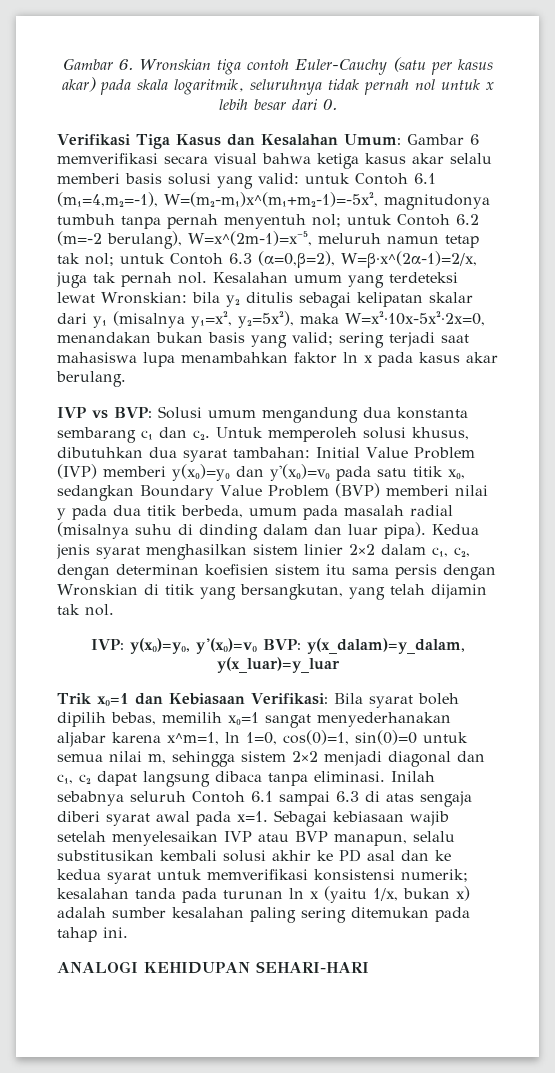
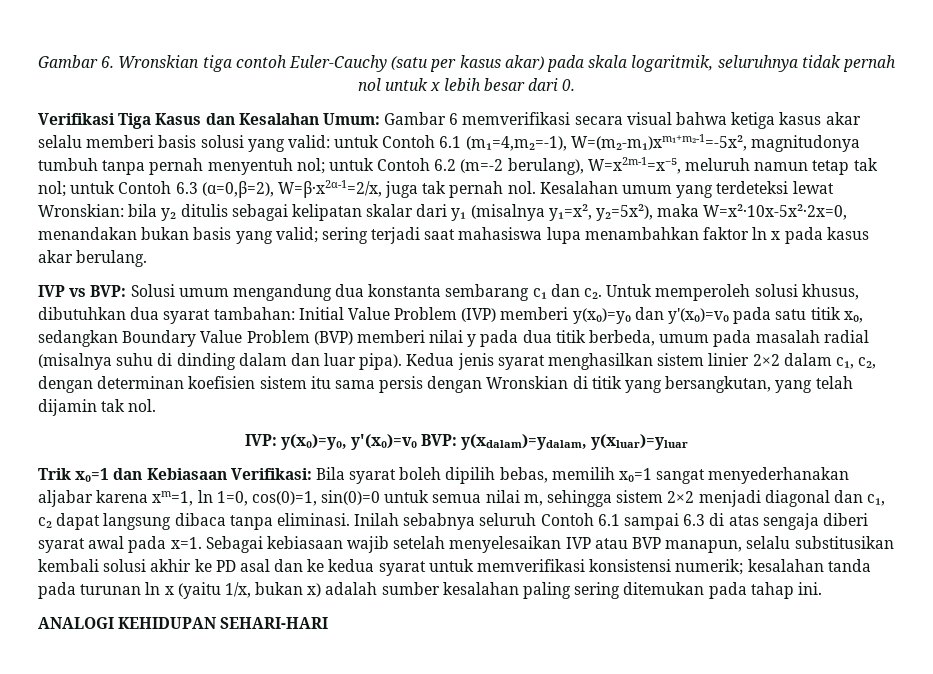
- Verifikasi Tiga Kasus dan Kesalahan Umum: Gambar 6 memverifikasi secara visual bahwa ketiga kasus akar selalu memberi basis solusi yang valid: untuk Contoh 6.1 (m₁=4,m₂=-1), W=(m₂-m₁)x^(m₁+m₂-1)=-5x², magnitudonya tumbuh tanpa pernah menyentuh nol; untuk Contoh 6.2 (m=-2 berulang), W=x^(2m-1)=x⁻⁵, meluruh namun tetap tak nol; untuk Contoh 6.3 (α=0,β=2), W=β·x^(2α-1)=2/x, juga tak pernah nol.
+ Verifikasi Tiga Kasus dan Kesalahan Umum: Gambar 6 memverifikasi secara visual bahwa ketiga kasus akar selalu memberi basis solusi yang valid: untuk Contoh 6.1 (m₁=4,m₂=-1), W=(m₂-m₁)xm₁+m₂-1=-5x², magnitudonya tumbuh tanpa pernah menyentuh nol; untuk Contoh 6.2 (m=-2 berulang), W=x2m-1=x⁻⁵, meluruh namun tetap tak nol; untuk Contoh 6.3 (α=0,β=2), W=β·x2α-1=2/x, juga tak pernah nol.
- IVP: y(x₀)=y₀, y'(x₀)=v₀ BVP: y(x_dalam)=y_dalam, y(x_luar)=y_luar
+ IVP: y(x₀)=y₀, y'(x₀)=v₀ BVP: y(xdalam)=ydalam, y(xluar)=yluar
- Trik x₀=1 dan Kebiasaan Verifikasi: Bila syarat boleh dipilih bebas, memilih x₀=1 sangat menyederhanakan aljabar karena x^m=1, ln 1=0, cos(0)=1, sin(0)=0 untuk semua nilai m, sehingga sistem 2×2 menjadi diagonal dan c₁, c₂ dapat langsung dibaca tanpa eliminasi.
+ Trik x₀=1 dan Kebiasaan Verifikasi: Bila syarat boleh dipilih bebas, memilih x₀=1 sangat menyederhanakan aljabar karena xm=1, ln 1=0, cos(0)=1, sin(0)=0 untuk semua nilai m, sehingga sistem 2×2 menjadi diagonal dan c₁, c₂ dapat langsung dibaca tanpa eliminasi.

